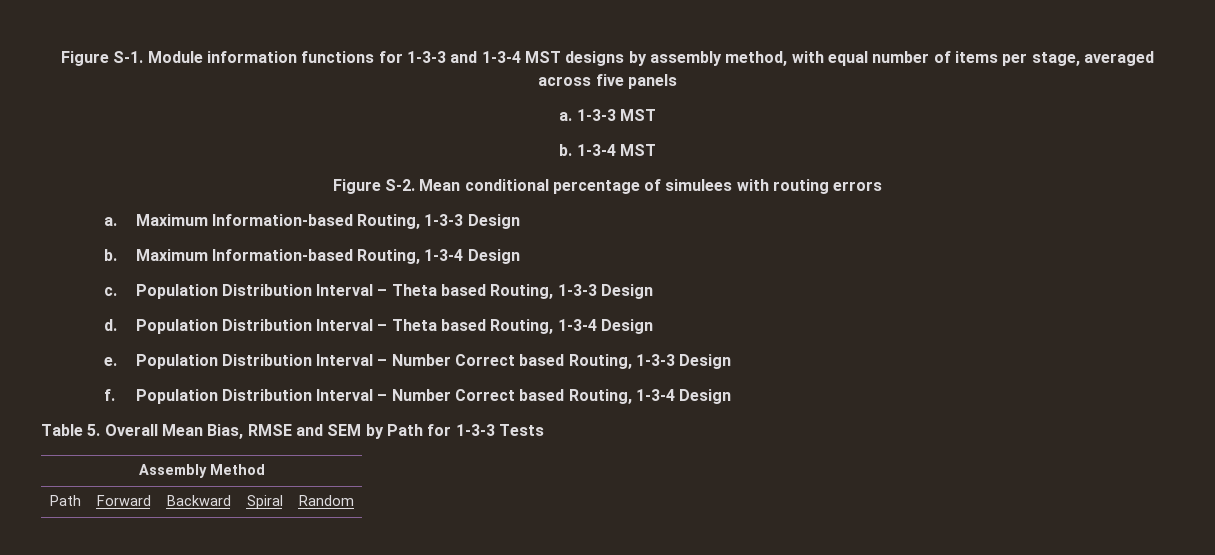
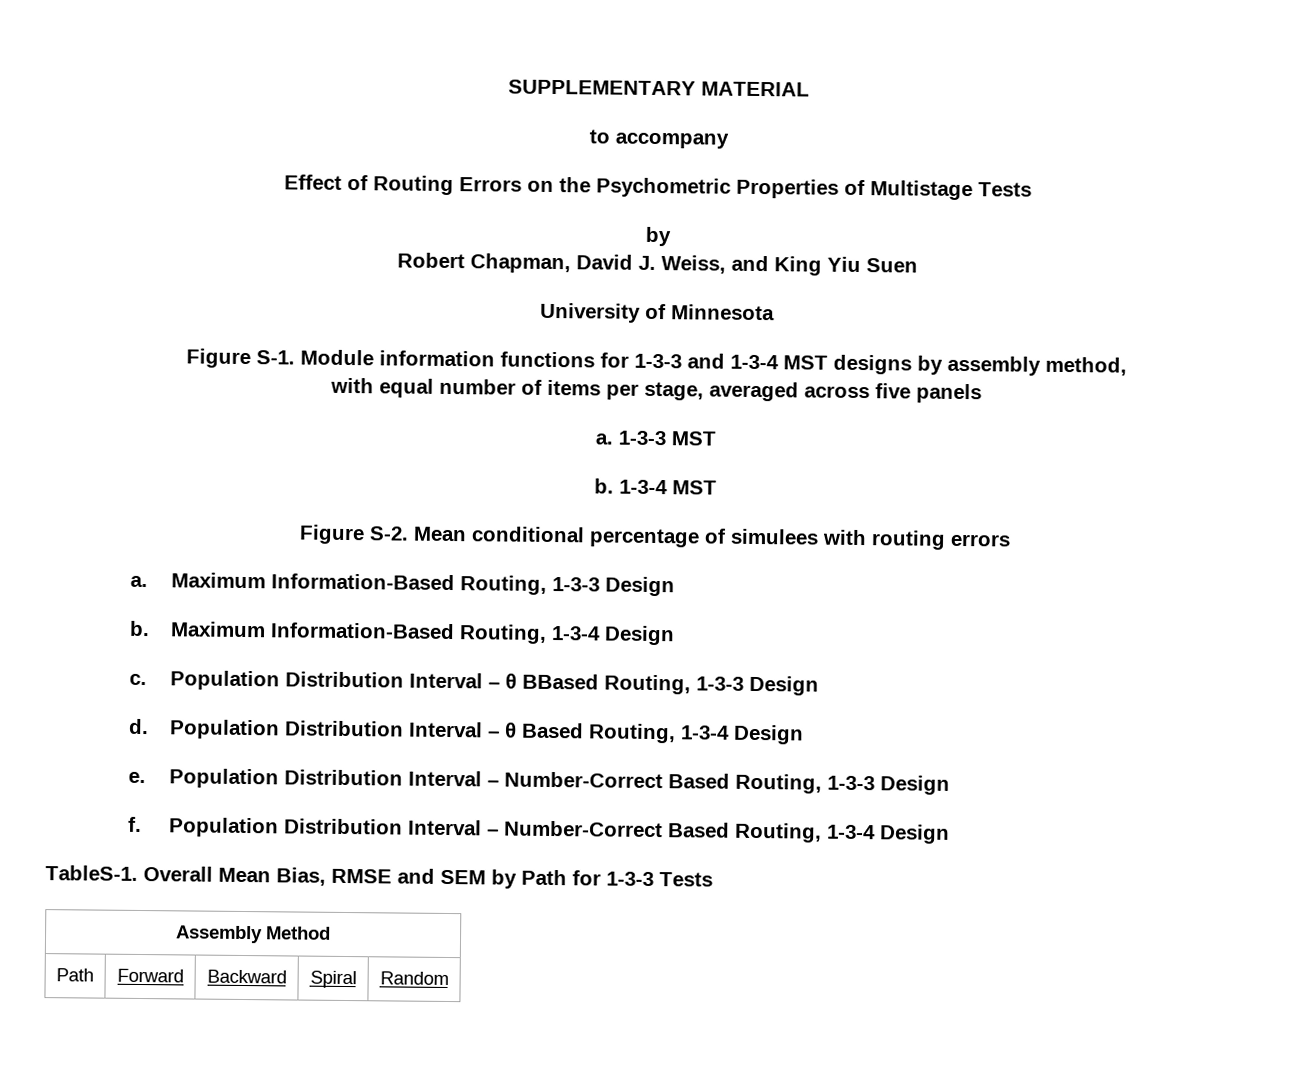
+ SUPPLEMENTARY MATERIAL
+ to accompany
+ Effect of Routing Errors on the Psychometric Properties of Multistage Tests
+ by
+ Robert Chapman, David J. Weiss, and King Yiu Suen
+ University of Minnesota
- Figure S-1. Module information functions for 1-3-3 and 1-3-4 MST designs by assembly method, with equal number of items per stage, averaged across five panels
+ Figure S-1. Module information functions for 1-3-3 and 1-3-4 MST designs by assembly method,
+ with equal number of items per stage, averaged across five panels
- Maximum Information-based Routing, 1-3-3 Design
+ Maximum Information-Based Routing, 1-3-3 Design
- Maximum Information-based Routing, 1-3-4 Design
+ Maximum Information-Based Routing, 1-3-4 Design
- Population Distribution Interval – Theta based Routing, 1-3-3 Design
+ Population Distribution Interval – θ BBased Routing, 1-3-3 Design
- Population Distribution Interval – Theta based Routing, 1-3-4 Design
+ Population Distribution Interval – θ Based Routing, 1-3-4 Design
- Population Distribution Interval – Number Correct based Routing, 1-3-3 Design
+ Population Distribution Interval – Number-Correct Based Routing, 1-3-3 Design
- Population Distribution Interval – Number Correct based Routing, 1-3-4 Design
- Table 5. Overall Mean Bias, RMSE and SEM by Path for 1-3-3 Tests
+ Population Distribution Interval – Number-Correct Based Routing, 1-3-4 Design
+ TableS-1. Overall Mean Bias, RMSE and SEM by Path for 1-3-3 Tests

